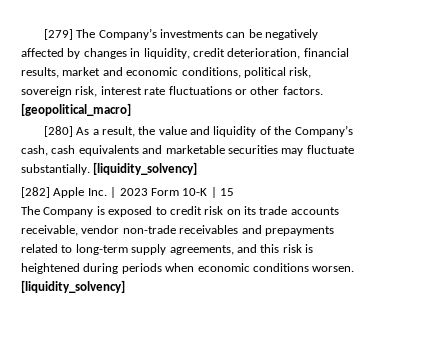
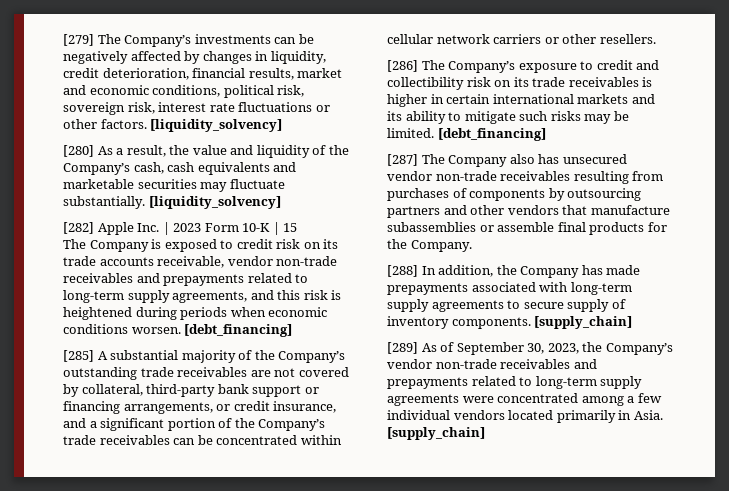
- [279] The Company’s investments can be negatively affected by changes in liquidity, credit deterioration, financial results, market and economic conditions, political risk, sovereign risk, interest rate fluctuations or other factors. [geopolitical_macro]
+ [279] The Company’s investments can be negatively affected by changes in liquidity, credit deterioration, financial results, market and economic conditions, political risk, sovereign risk, interest rate fluctuations or other factors. [liquidity_solvency]
- The Company is exposed to credit risk on its trade accounts receivable, vendor non-trade receivables and prepayments related to long-term supply agreements, and this risk is heightened during periods when economic conditions worsen. [liquidity_solvency]
+ The Company is exposed to credit risk on its trade accounts receivable, vendor non-trade receivables and prepayments related to long-term supply agreements, and this risk is heightened during periods when economic conditions worsen. [debt_financing]
+ [285] A substantial majority of the Company’s outstanding trade receivables are not covered by collateral, third-party bank support or financing arrangements, or credit insurance, and a significant portion of the Company’s trade receivables can be concentrated within cellular network carriers or other resellers.
+ [286] The Company’s exposure to credit and collectibility risk on its trade receivables is higher in certain international markets and its ability to mitigate such risks may be limited. [debt_financing]
+ [287] The Company also has unsecured vendor non-trade receivables resulting from purchases of components by outsourcing partners and other vendors that manufacture subassemblies or assemble final products for the Company.
+ [288] In addition, the Company has made prepayments associated with long-term supply agreements to secure supply of inventory components. [supply_chain]
+ [289] As of September 30, 2023, the Company’s vendor non-trade receivables and prepayments related to long-term supply agreements were concentrated among a few individual vendors located primarily in Asia. [supply_chain]

